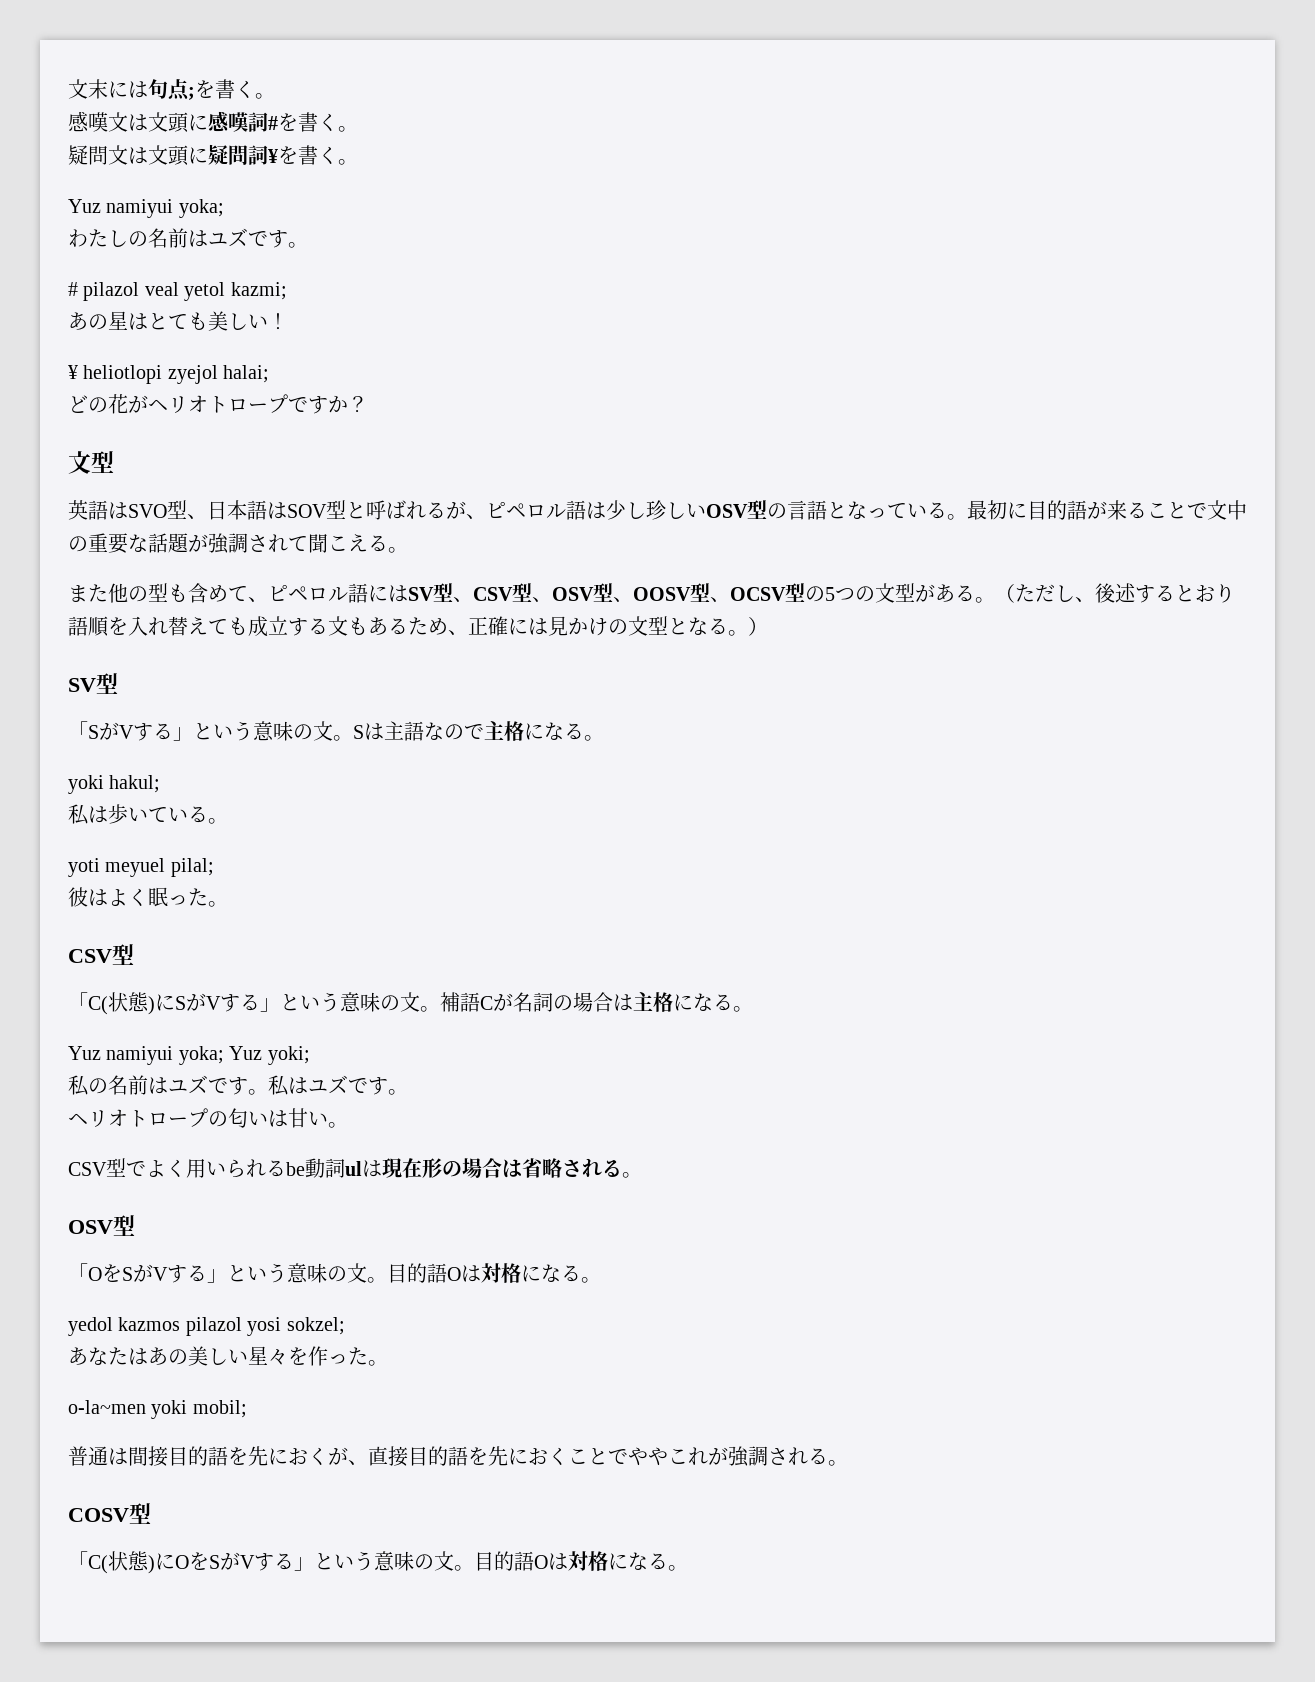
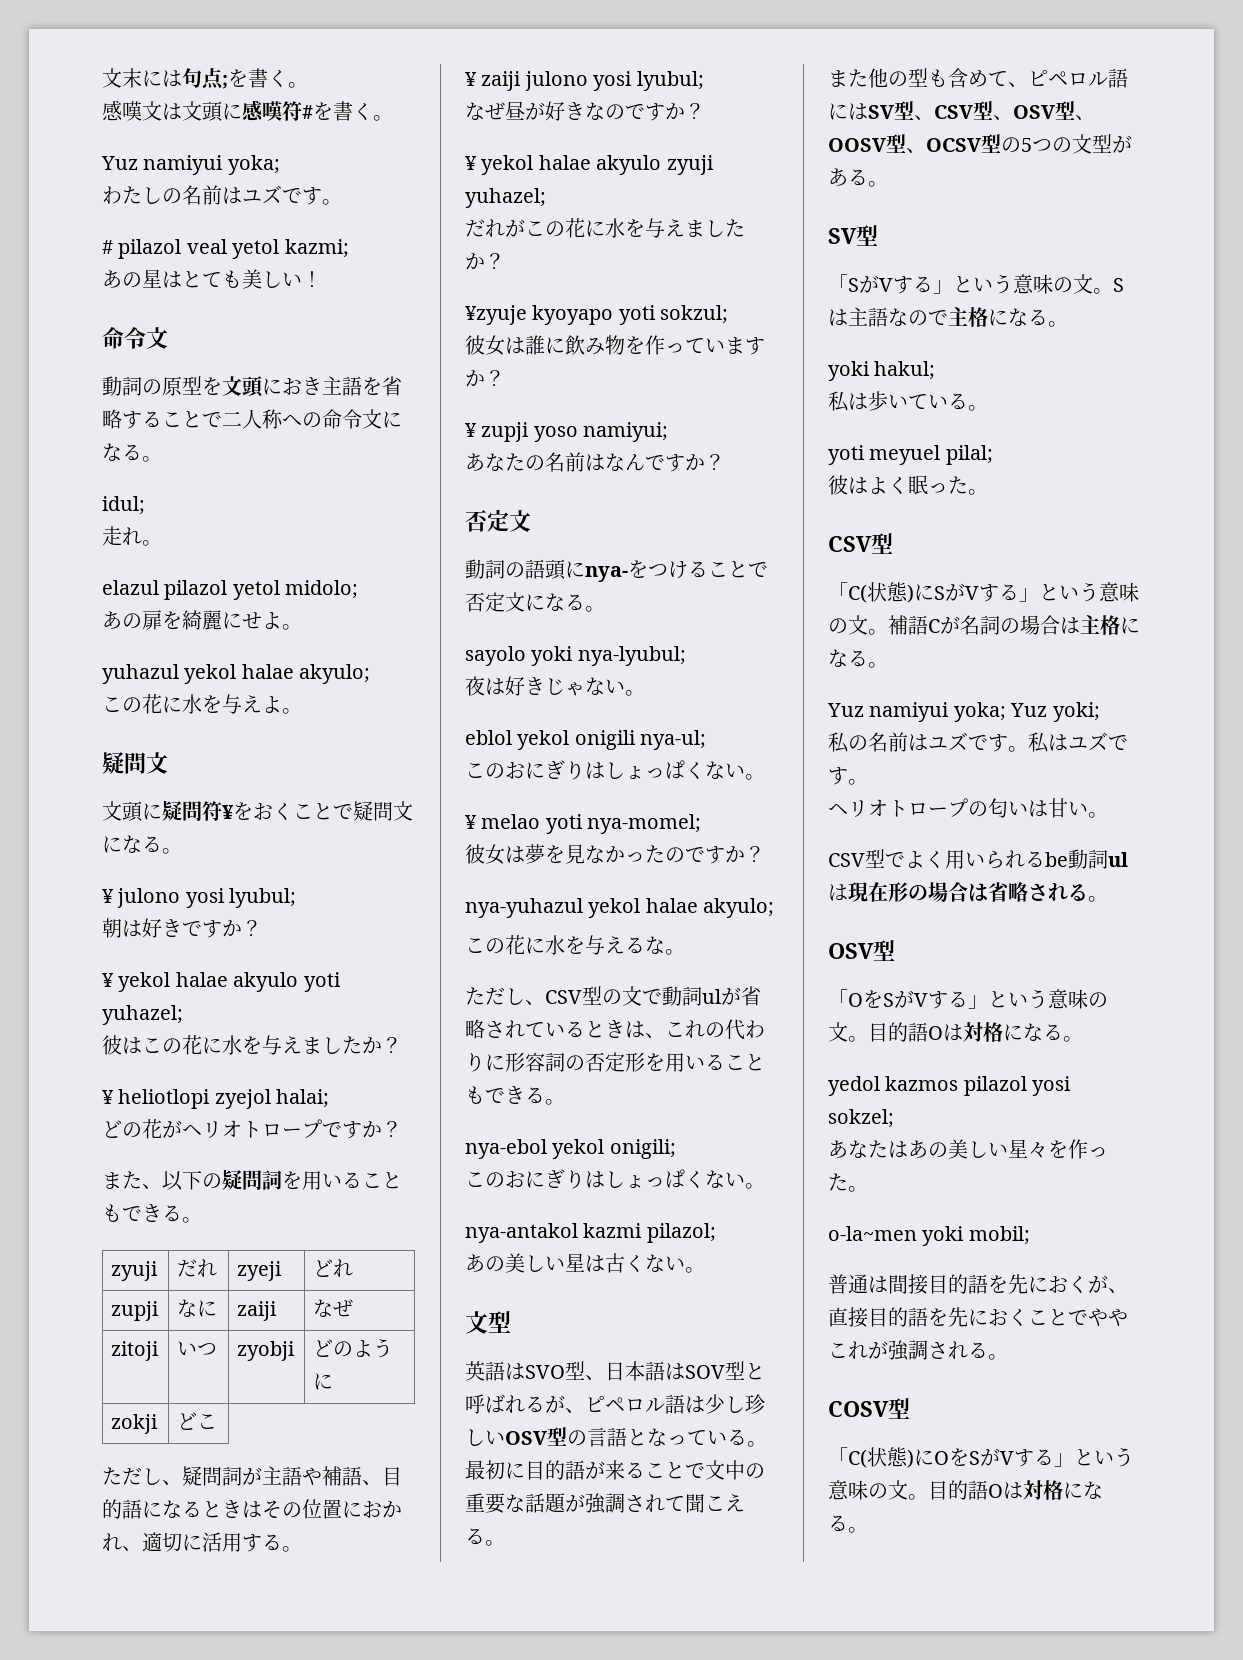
- 感嘆文は文頭に感嘆詞#を書く。
+ 感嘆文は文頭に感嘆符#を書く。
- 疑問文は文頭に疑問詞¥を書く。
  あの星はとても美しい！
+ 命令文
+ 動詞の原型を文頭におき主語を省略することで二人称への命令文になる。
+ idul;
+ 走れ。
+ elazul pilazol yetol midolo;
+ あの扉を綺麗にせよ。
+ yuhazul yekol halae akyulo;
+ この花に水を与えよ。
+ 疑問文
+ 文頭に疑問符¥をおくことで疑問文になる。
+ ¥ julono yosi lyubul;
+ 朝は好きですか？
+ ¥ yekol halae akyulo yoti yuhazel;
+ 彼はこの花に水を与えましたか？
+ また、以下の疑問詞を用いることもできる。
+ zyuji | だれ | zyeji | どれ
+ zupji | なに | zaiji | なぜ
+ zitoji | いつ | zyobji | どのように
+ zokji | どこ
+ ただし、疑問詞が主語や補語、目的語になるときはその位置におかれ、適切に活用する。
+ ¥ zaiji julono yosi lyubul;
+ なぜ昼が好きなのですか？
+ ¥ yekol halae akyulo zyuji yuhazel;
+ だれがこの花に水を与えましたか？
+ ¥zyuje kyoyapo yoti sokzul;
+ 彼女は誰に飲み物を作っていますか？
+ ¥ zupji yoso namiyui;
+ あなたの名前はなんですか？
+ 否定文
+ 動詞の語頭にnya-をつけることで否定文になる。
+ sayolo yoki nya-lyubul;
+ 夜は好きじゃない。
+ eblol yekol onigili nya-ul;
+ このおにぎりはしょっぱくない。
+ ¥ melao yoti nya-momel;
+ 彼女は夢を見なかったのですか？
+ nya-yuhazul yekol halae akyulo;
+ この花に水を与えるな。
+ ただし、CSV型の文で動詞ulが省略されているときは、これの代わりに形容詞の否定形を用いることもできる。
+ nya-ebol yekol onigili;
+ このおにぎりはしょっぱくない。
+ nya-antakol kazmi pilazol;
+ あの美しい星は古くない。
- （ただし、後述するとおり語順を入れ替えても成立する文もあるため、正確には見かけの文型となる。）

